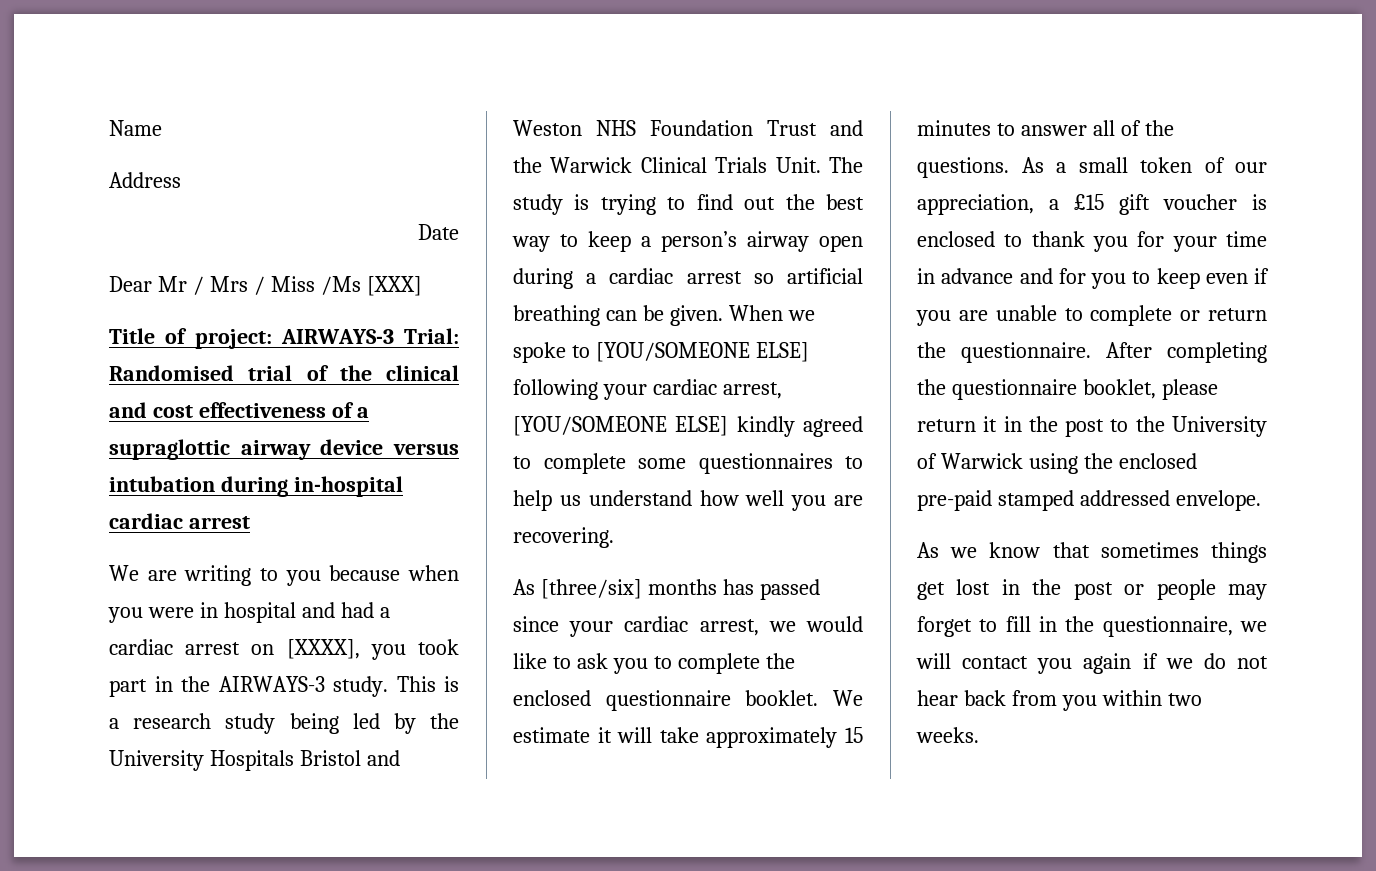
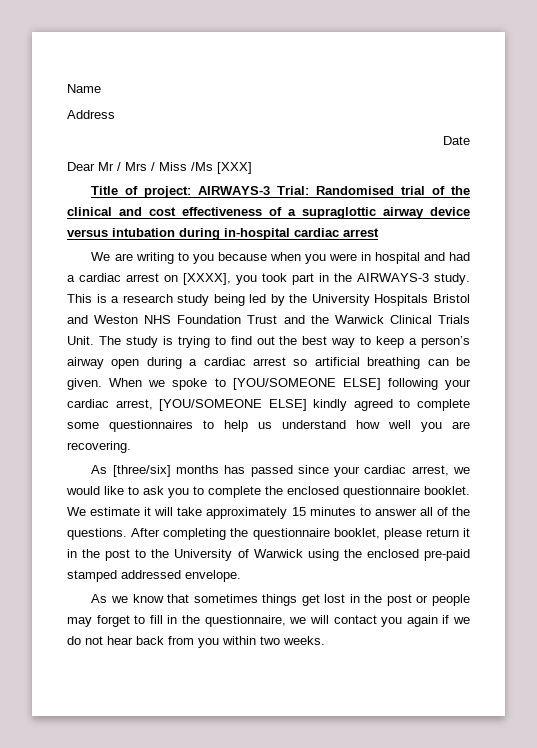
- As a small token of our appreciation, a £15 gift voucher is enclosed to thank you for your time in advance and for you to keep even if you are unable to complete or return the questionnaire.

